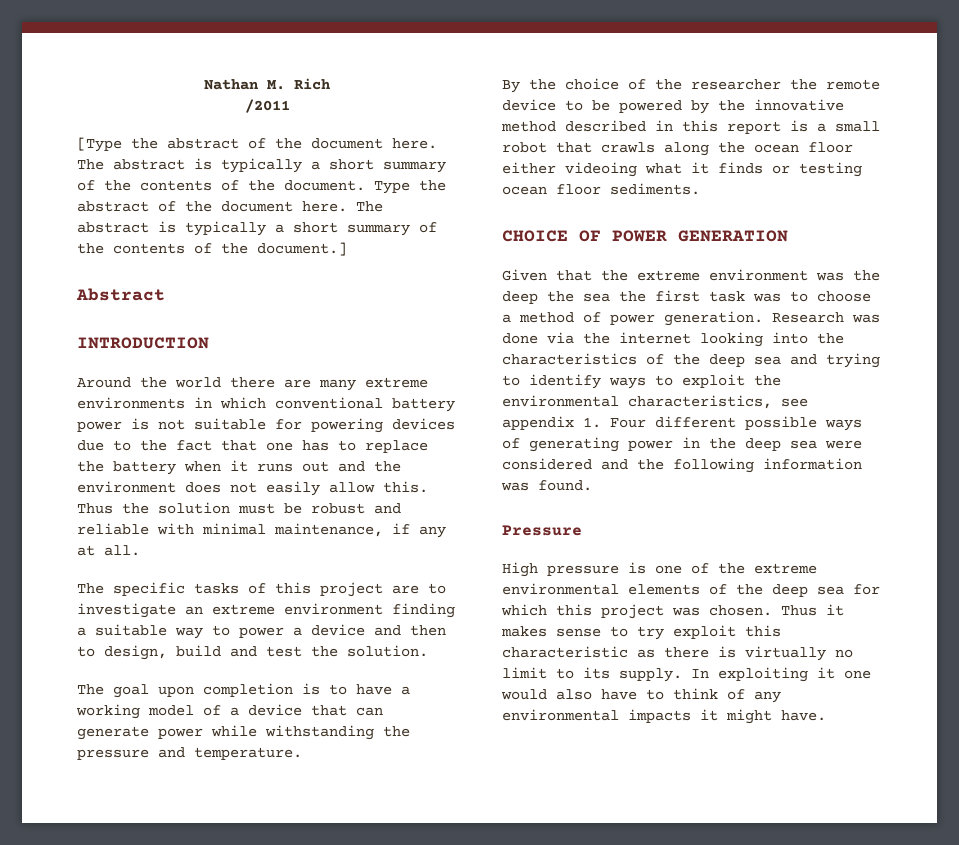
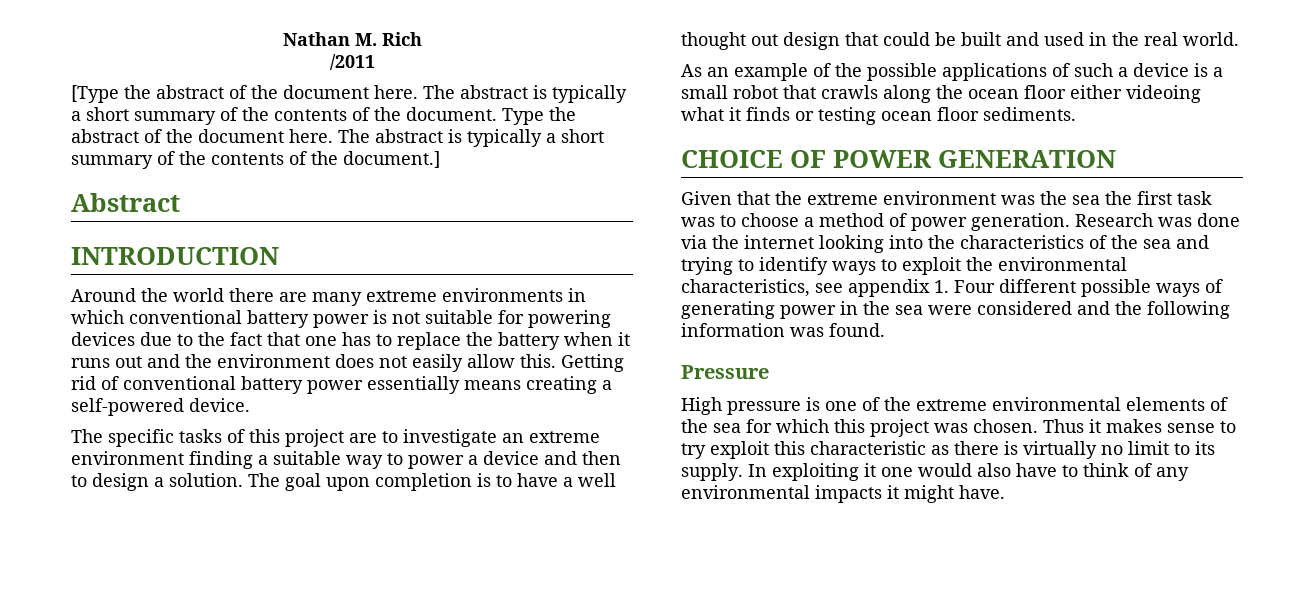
- Thus the solution must be robust and reliable with minimal maintenance, if any at all.
+ Getting rid of conventional battery power essentially means creating a self-powered device.
- The specific tasks of this project are to investigate an extreme environment finding a suitable way to power a device and then to design, build and test the solution.
- The goal upon completion is to have a working model of a device that can generate power while withstanding the pressure and temperature.
- By the choice of the researcher the remote device to be powered by the innovative method described in this report is a small robot that crawls along the ocean floor either videoing what it finds or testing ocean floor sediments.
+ The specific tasks of this project are to investigate an extreme environment finding a suitable way to power a device and then to design a solution. The goal upon completion is to have a well thought out design that could be built and used in the real world.
+ As an example of the possible applications of such a device is a small robot that crawls along the ocean floor either videoing what it finds or testing ocean floor sediments.
- Given that the extreme environment was the deep the sea the first task was to choose a method of power generation.
+ Given that the extreme environment was the sea the first task was to choose a method of power generation.
- Research was done via the internet looking into the characteristics of the deep sea and trying to identify ways to exploit the environmental characteristics, see appendix 1. Four different possible ways of generating power in the deep sea were considered and the following information was found.
+ Research was done via the internet looking into the characteristics of the sea and trying to identify ways to exploit the environmental characteristics, see appendix 1. Four different possible ways of generating power in the sea were considered and the following information was found.
- High pressure is one of the extreme environmental elements of the deep sea for which this project was chosen.
+ High pressure is one of the extreme environmental elements of the sea for which this project was chosen.

